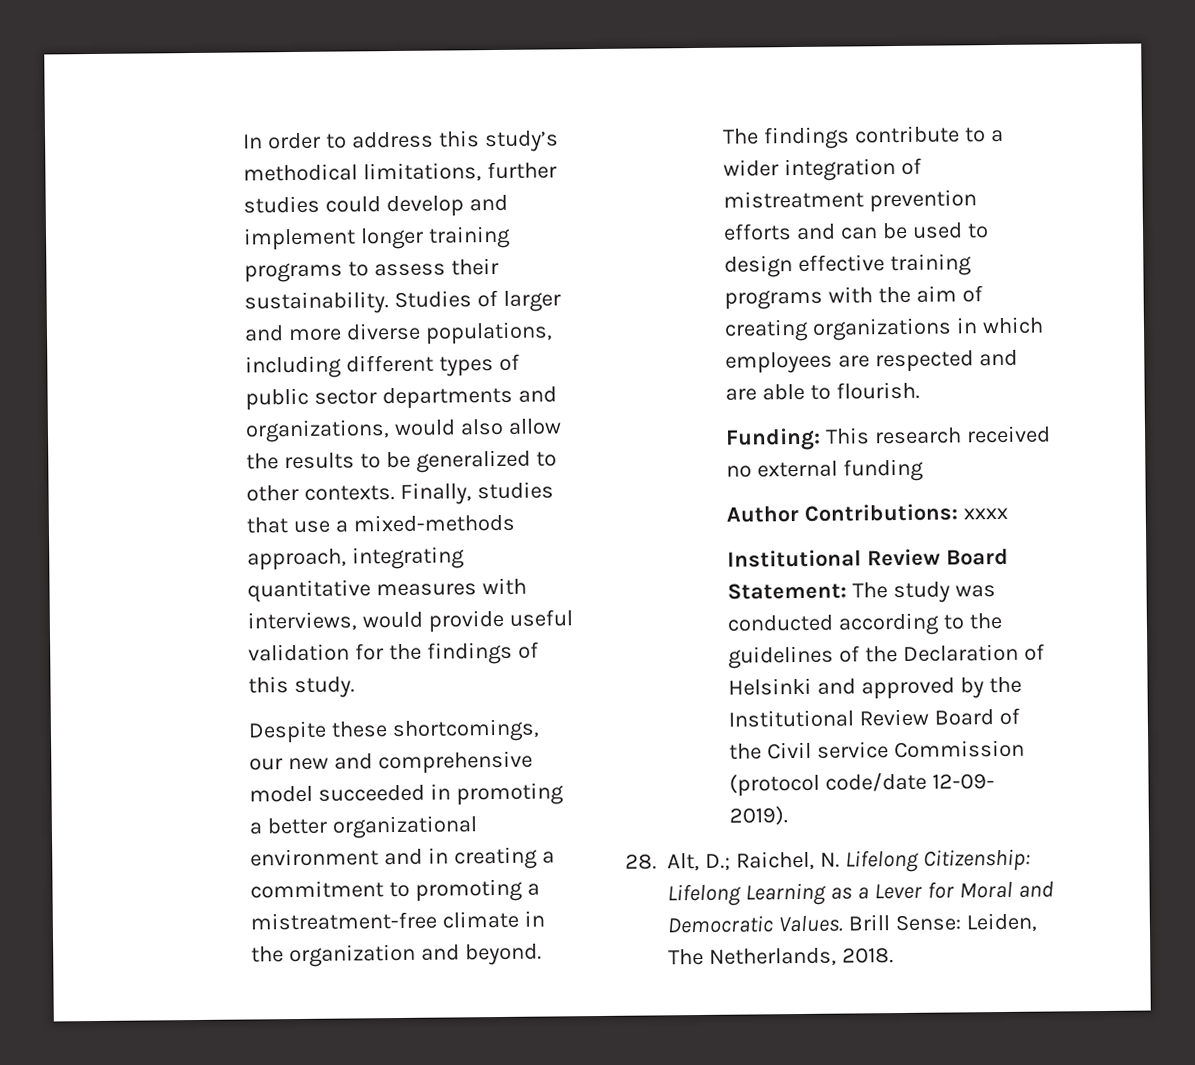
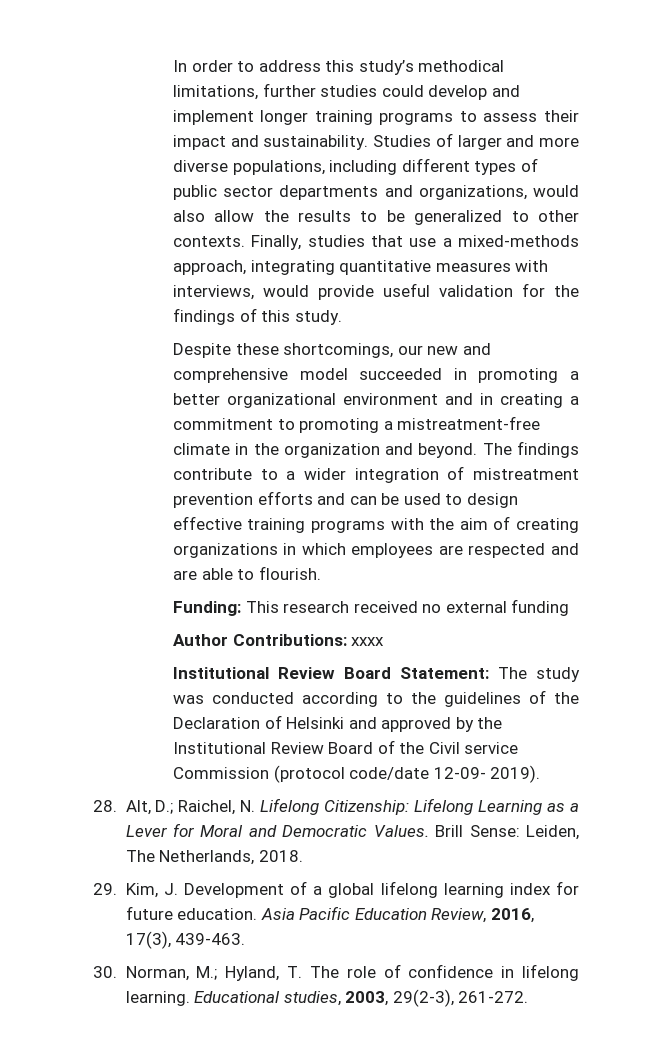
- In order to address this study’s methodical limitations, further studies could develop and implement longer training programs to assess their sustainability.
+ In order to address this study’s methodical limitations, further studies could develop and implement longer training programs to assess their impact and sustainability.
+ 29. Kim, J. Development of a global lifelong learning index for future education. Asia Pacific Education Review, 2016, 17(3), 439-463.
+ 30. Norman, M.; Hyland, T. The role of confidence in lifelong learning. Educational studies, 2003, 29(2-3), 261-272.

